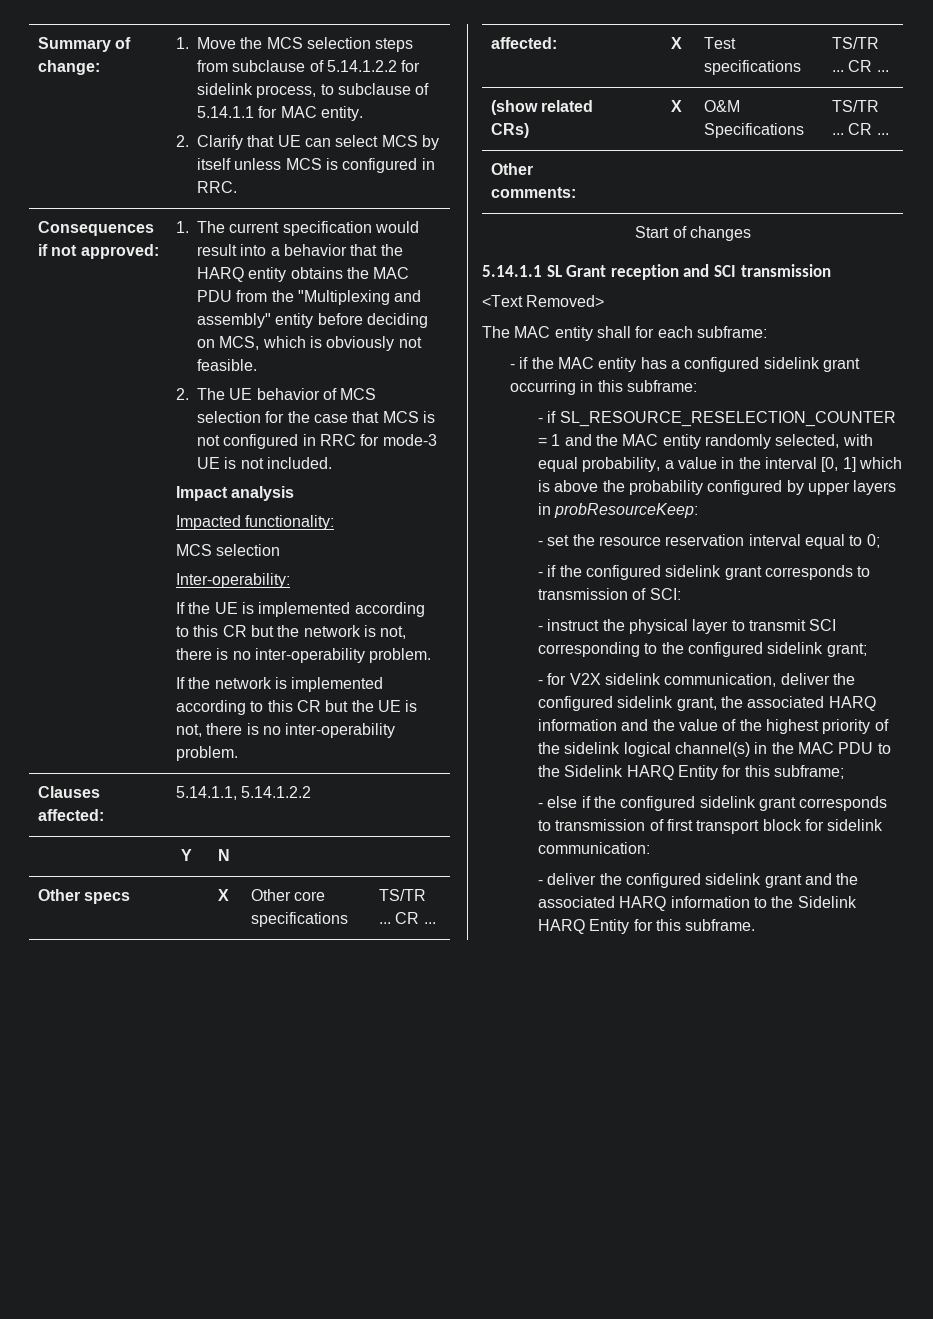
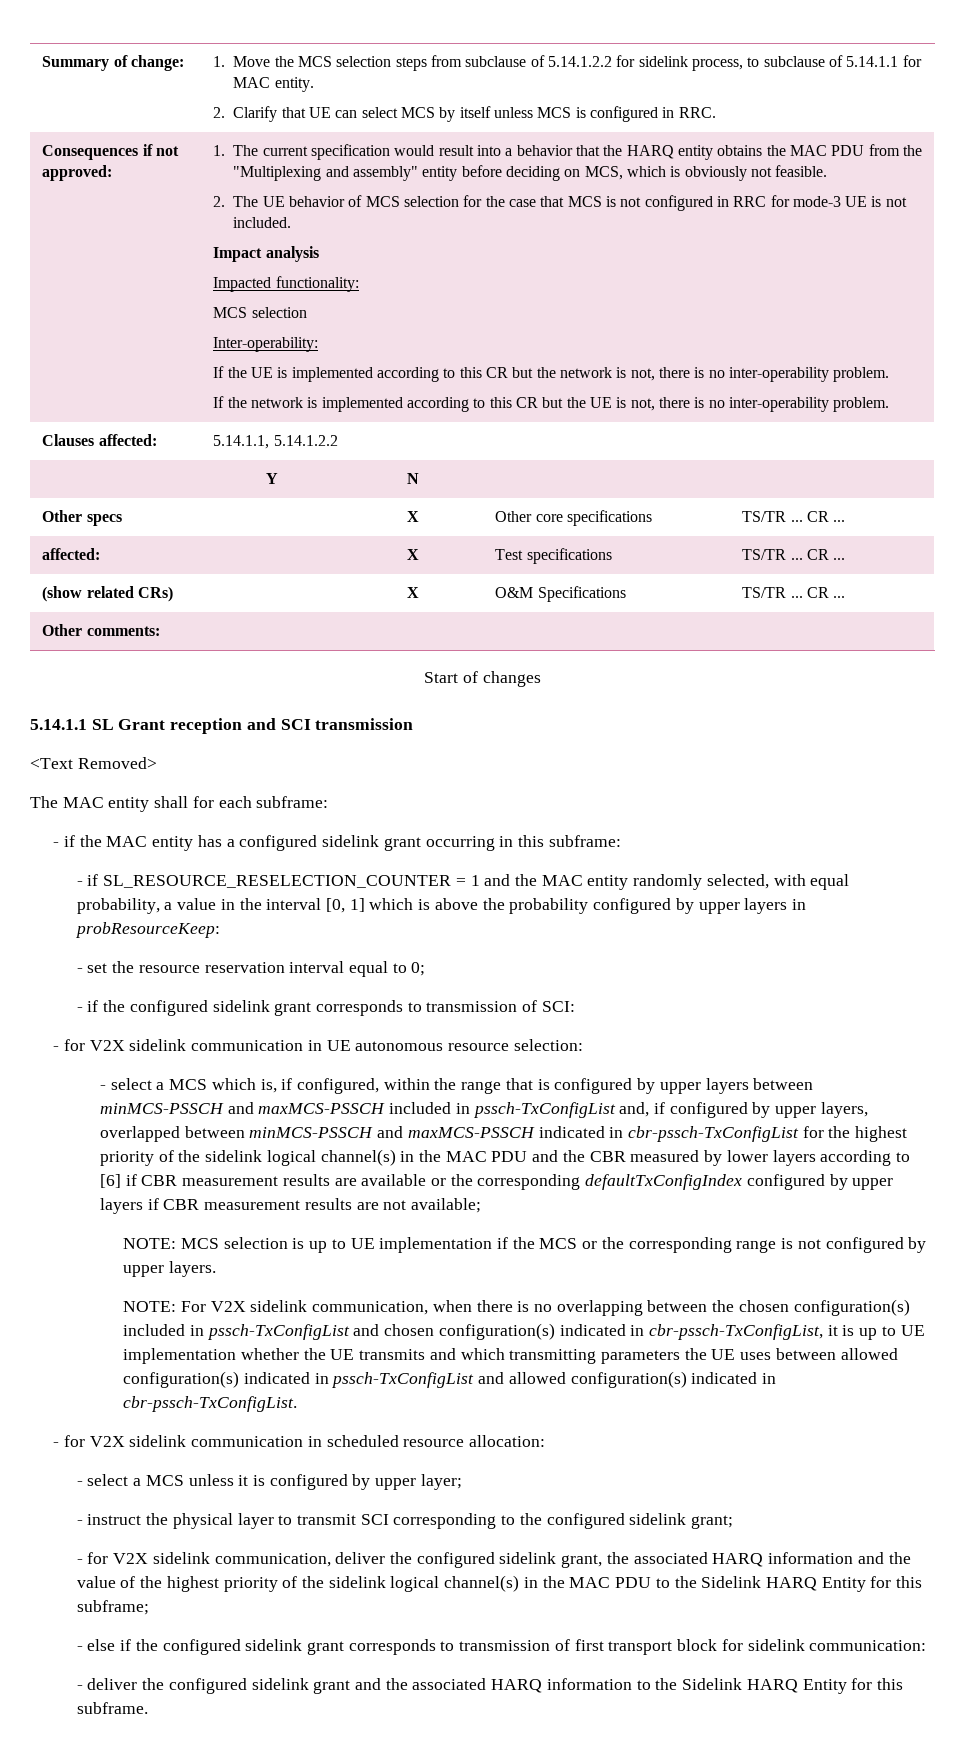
+ - for V2X sidelink communication in UE autonomous resource selection:
+ - select a MCS which is, if configured, within the range that is configured by upper layers between minMCS-PSSCH and maxMCS-PSSCH included in pssch-TxConfigList and, if configured by upper layers, overlapped between minMCS-PSSCH and maxMCS-PSSCH indicated in cbr-pssch-TxConfigList for the highest priority of the sidelink logical channel(s) in the MAC PDU and the CBR measured by lower layers according to [6] if CBR measurement results are available or the corresponding defaultTxConfigIndex configured by upper layers if CBR measurement results are not available;
+ NOTE: MCS selection is up to UE implementation if the MCS or the corresponding range is not configured by upper layers.
+ NOTE: For V2X sidelink communication, when there is no overlapping between the chosen configuration(s) included in pssch-TxConfigList and chosen configuration(s) indicated in cbr-pssch-TxConfigList, it is up to UE implementation whether the UE transmits and which transmitting parameters the UE uses between allowed configuration(s) indicated in pssch-TxConfigList and allowed configuration(s) indicated in cbr-pssch-TxConfigList.
+ - for V2X sidelink communication in scheduled resource allocation:
+ - select a MCS unless it is configured by upper layer;

